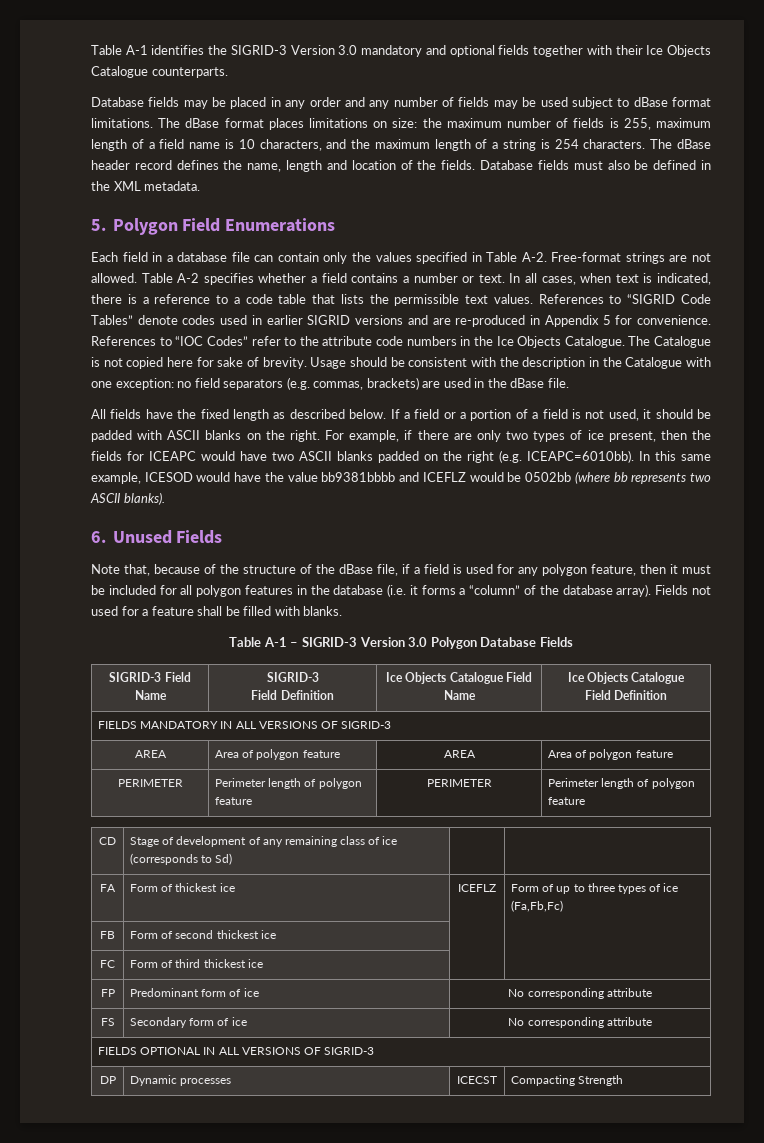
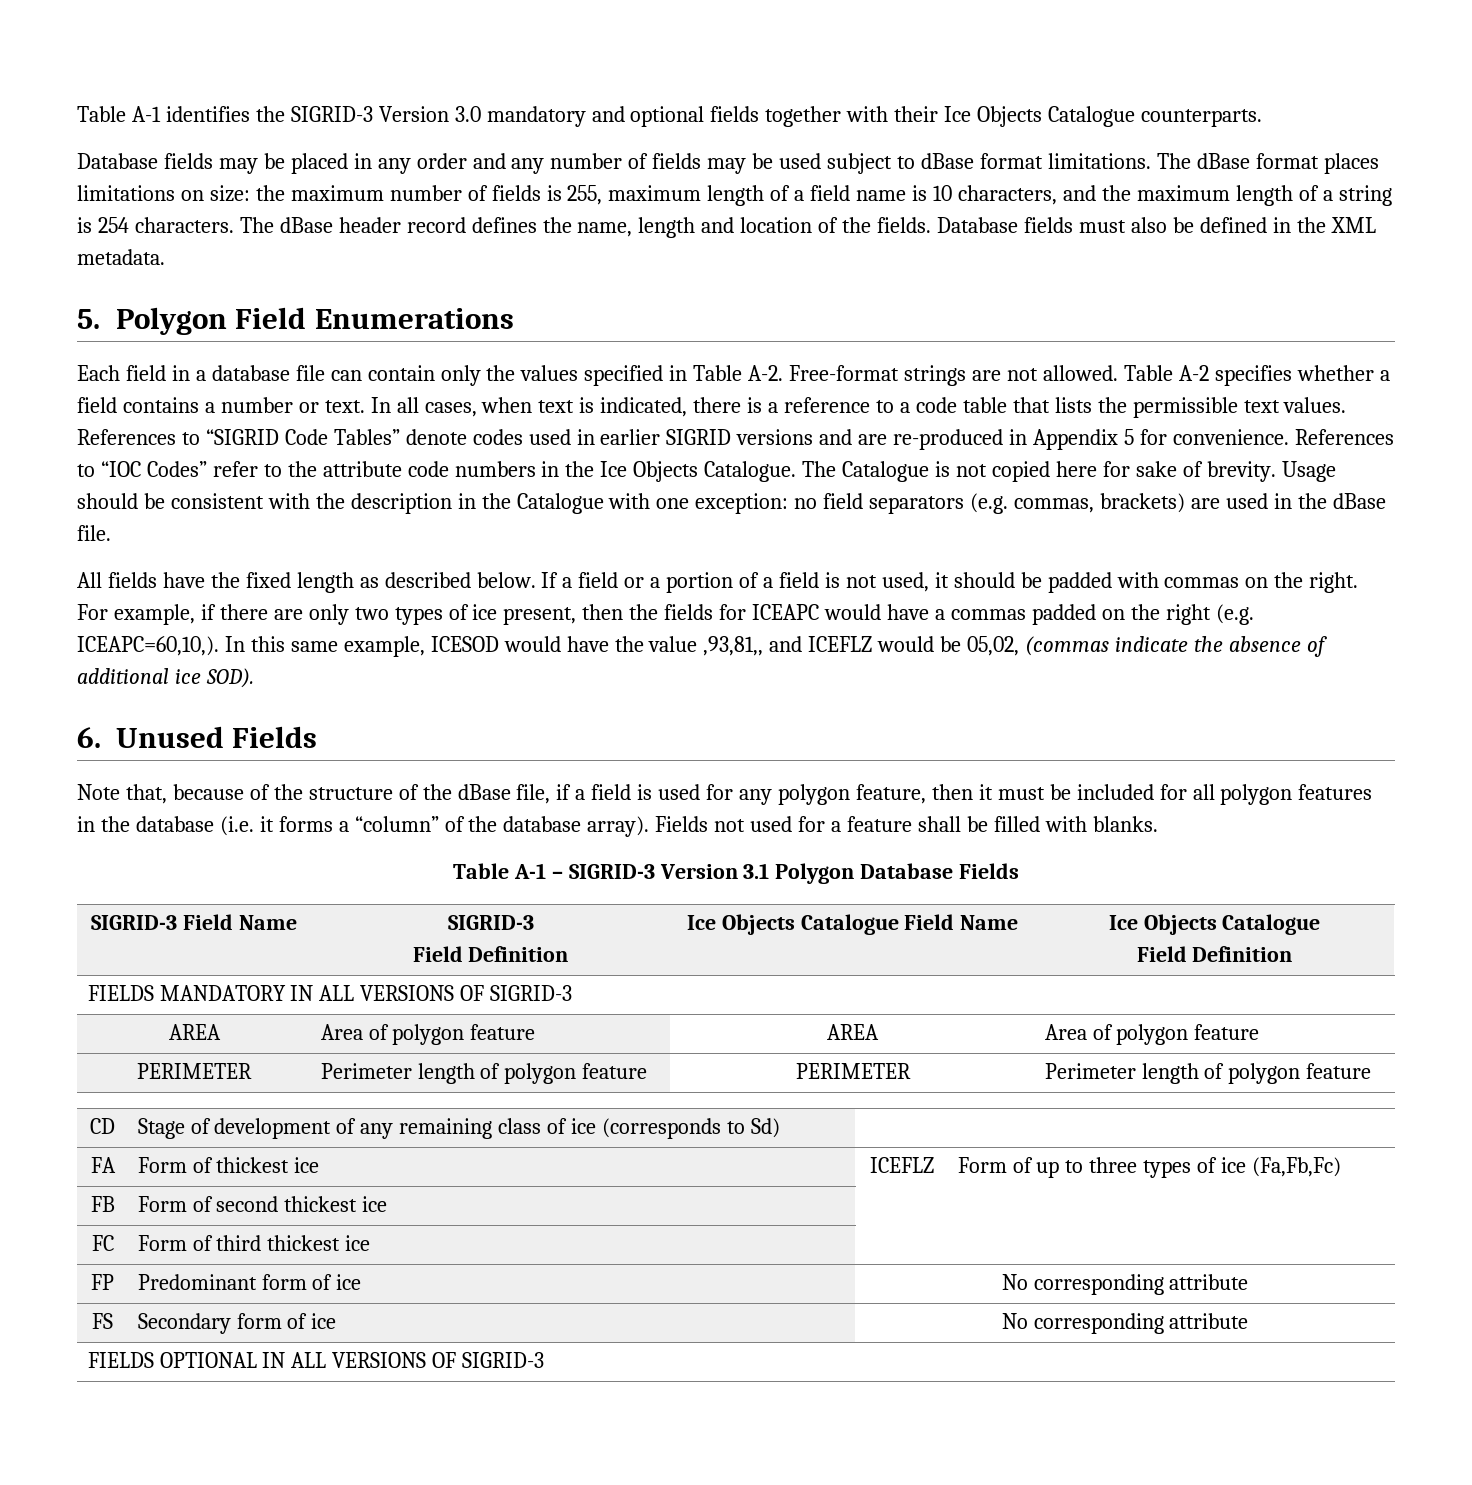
- If a field or a portion of a field is not used, it should be padded with ASCII blanks on the right.
+ If a field or a portion of a field is not used, it should be padded with commas on the right.
- For example, if there are only two types of ice present, then the fields for ICEAPC would have two ASCII blanks padded on the right (e.g. ICEAPC=6010bb).
+ For example, if there are only two types of ice present, then the fields for ICEAPC would have a commas padded on the right (e.g. ICEAPC=60,10,).
- In this same example, ICESOD would have the value bb9381bbbb and ICEFLZ would be 0502bb (where bb represents two ASCII blanks).
+ In this same example, ICESOD would have the value ,93,81,, and ICEFLZ would be 05,02, (commas indicate the absence of additional ice SOD).
- Table A-1 – SIGRID-3 Version 3.0 Polygon Database Fields
+ Table A-1 – SIGRID-3 Version 3.1 Polygon Database Fields
- DP | Dynamic processes | ICECST | Compacting Strength

